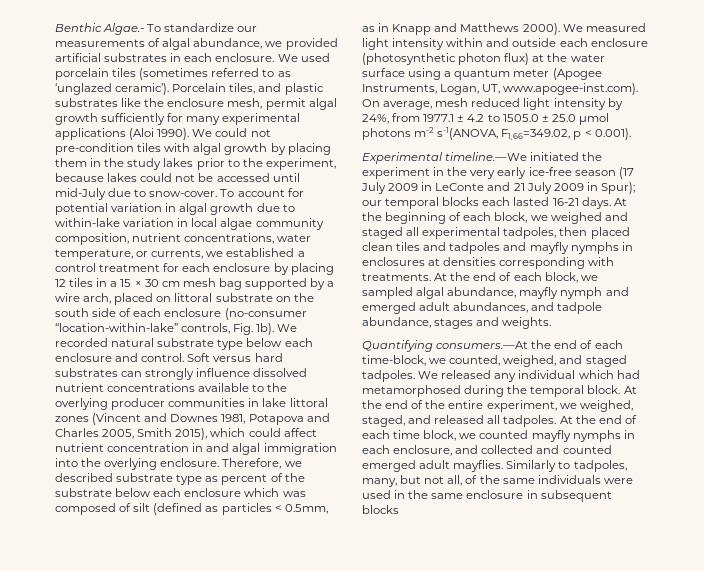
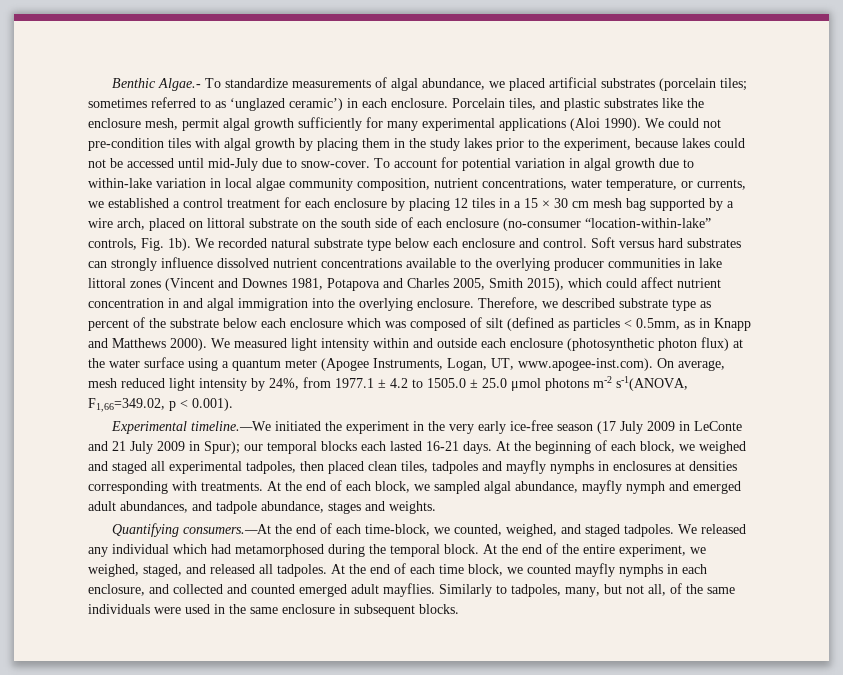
- Benthic Algae.- To standardize our measurements of algal abundance, we provided artificial substrates in each enclosure. We used porcelain tiles (sometimes referred to as ‘unglazed ceramic’).
+ Benthic Algae.- To standardize measurements of algal abundance, we placed artificial substrates (porcelain tiles; sometimes referred to as ‘unglazed ceramic’) in each enclosure.
- At the beginning of each block, we weighed and staged all experimental tadpoles, then placed clean tiles and tadpoles and mayfly nymphs in enclosures at densities corresponding with treatments.
+ At the beginning of each block, we weighed and staged all experimental tadpoles, then placed clean tiles, tadpoles and mayfly nymphs in enclosures at densities corresponding with treatments.
- Similarly to tadpoles, many, but not all, of the same individuals were used in the same enclosure in subsequent blocks
+ Similarly to tadpoles, many, but not all, of the same individuals were used in the same enclosure in subsequent blocks.

